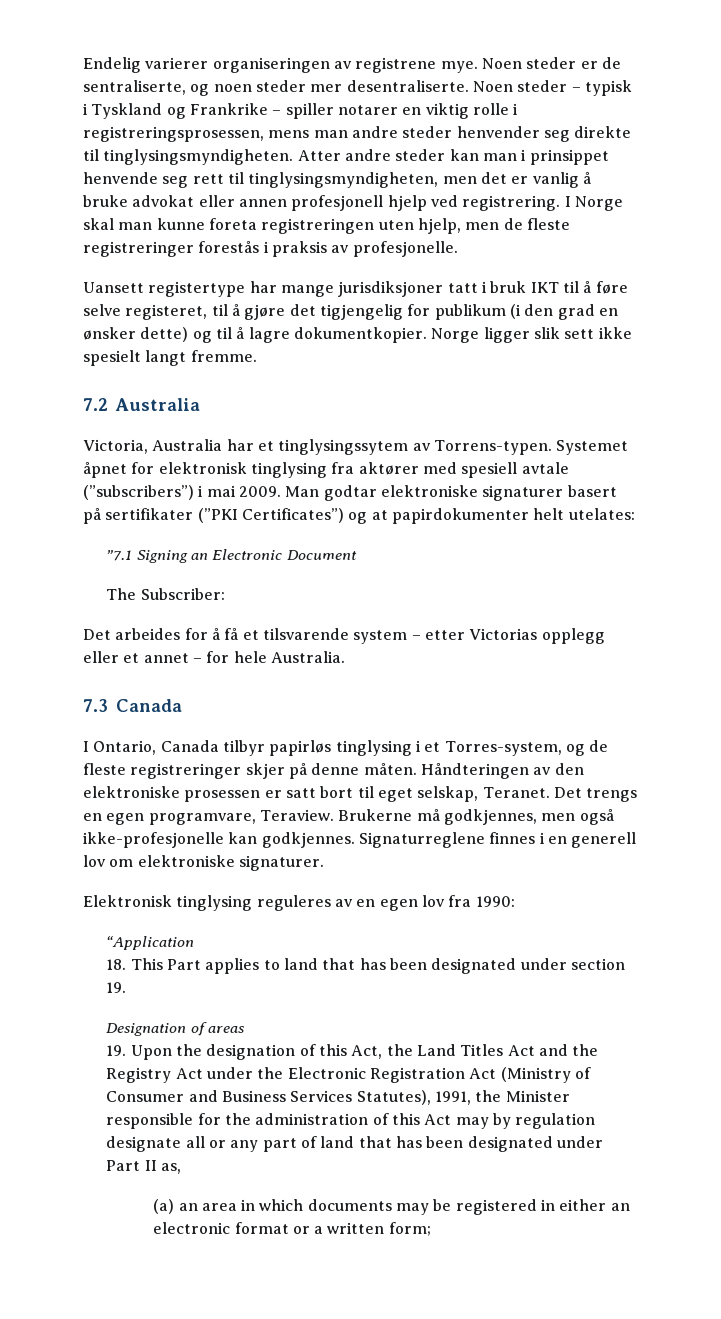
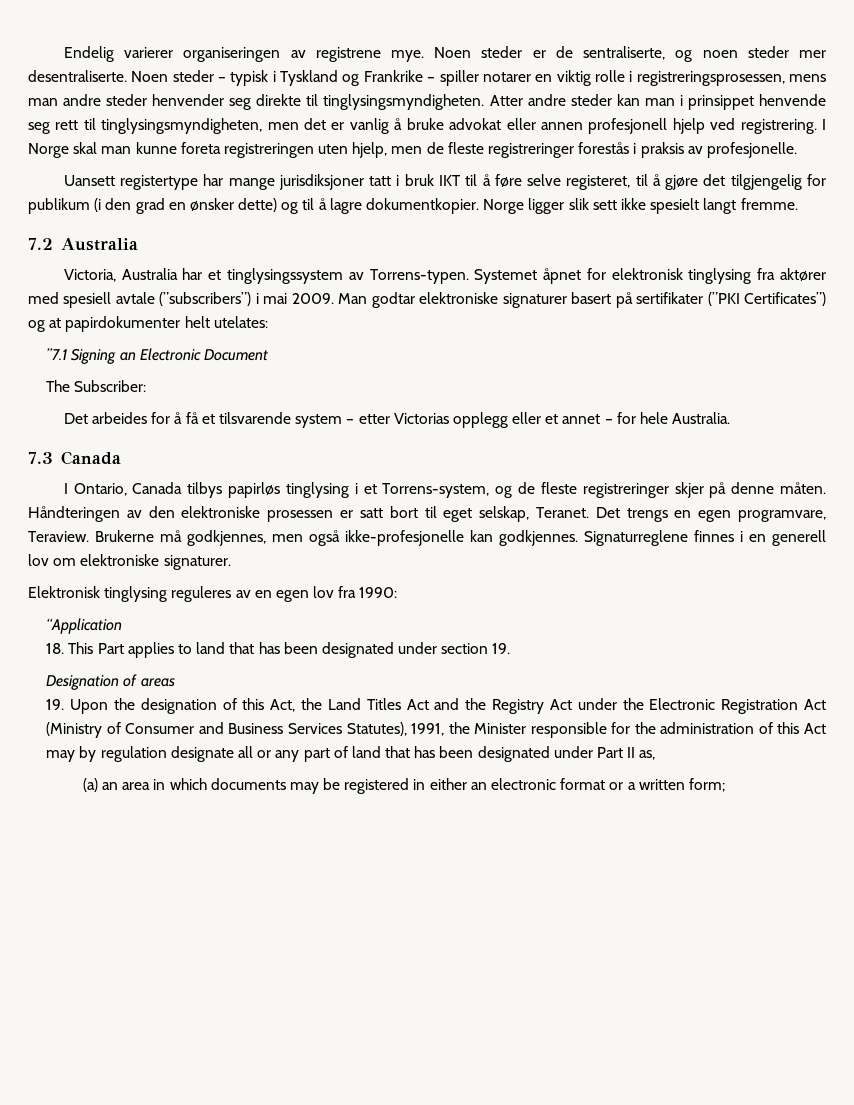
- Uansett registertype har mange jurisdiksjoner tatt i bruk IKT til å føre selve registeret, til å gjøre det tigjengelig for publikum (i den grad en ønsker dette) og til å lagre dokumentkopier.
+ Uansett registertype har mange jurisdiksjoner tatt i bruk IKT til å føre selve registeret, til å gjøre det tilgjengelig for publikum (i den grad en ønsker dette) og til å lagre dokumentkopier.
- Victoria, Australia har et tinglysingssytem av Torrens-typen.
+ Victoria, Australia har et tinglysingssystem av Torrens-typen.
- I Ontario, Canada tilbyr papirløs tinglysing i et Torres-system, og de fleste registreringer skjer på denne måten.
+ I Ontario, Canada tilbys papirløs tinglysing i et Torrens-system, og de fleste registreringer skjer på denne måten.

